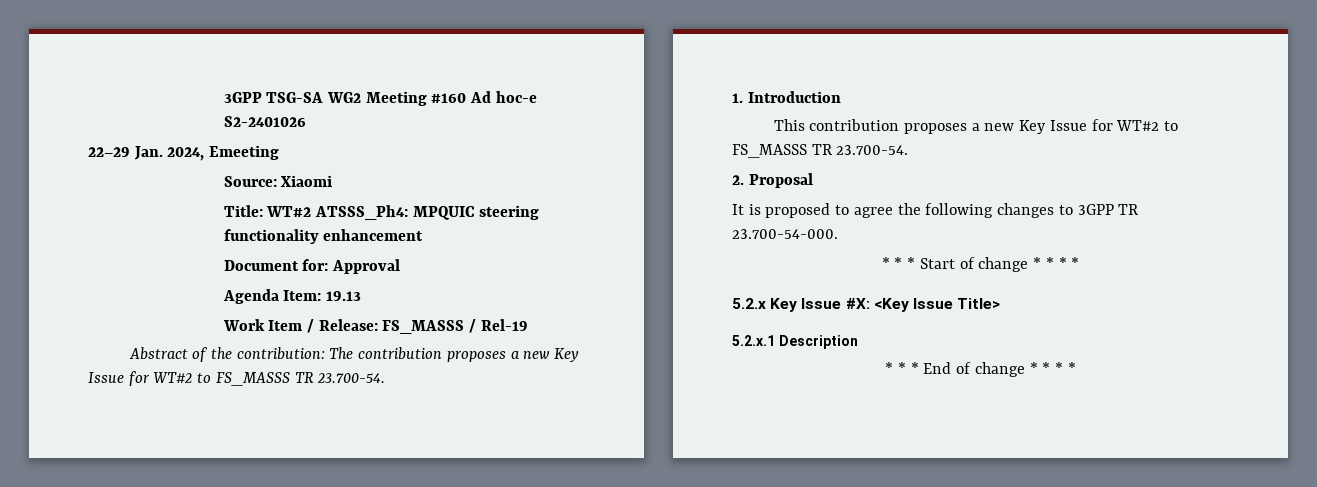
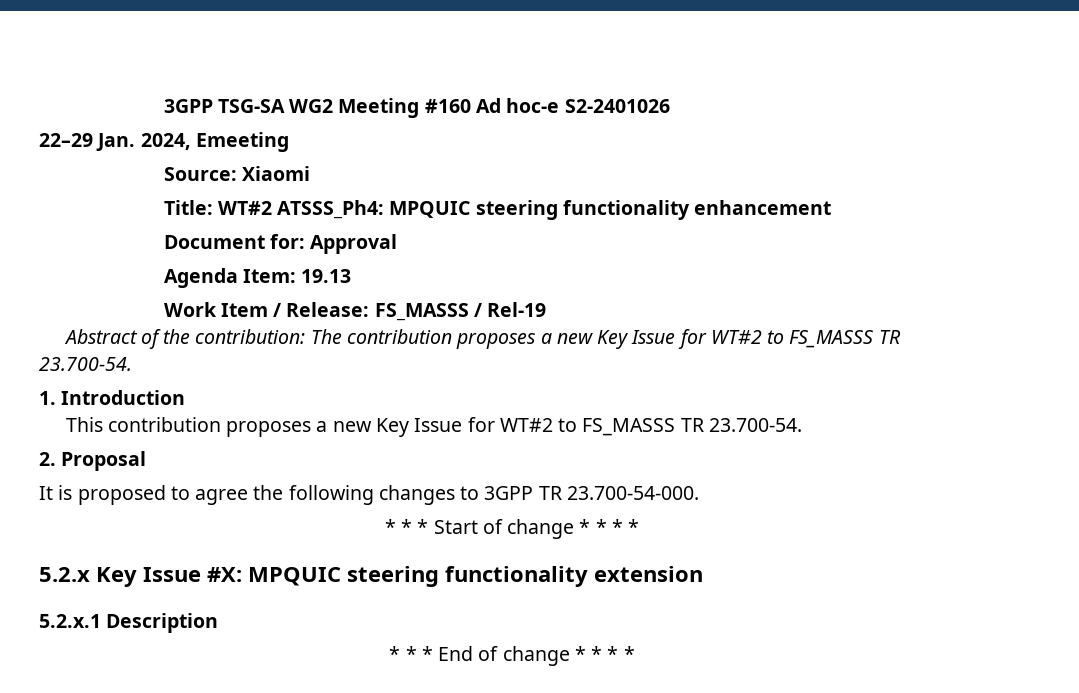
- 5.2.x Key Issue #X: <Key Issue Title>
+ 5.2.x Key Issue #X: MPQUIC steering functionality extension

